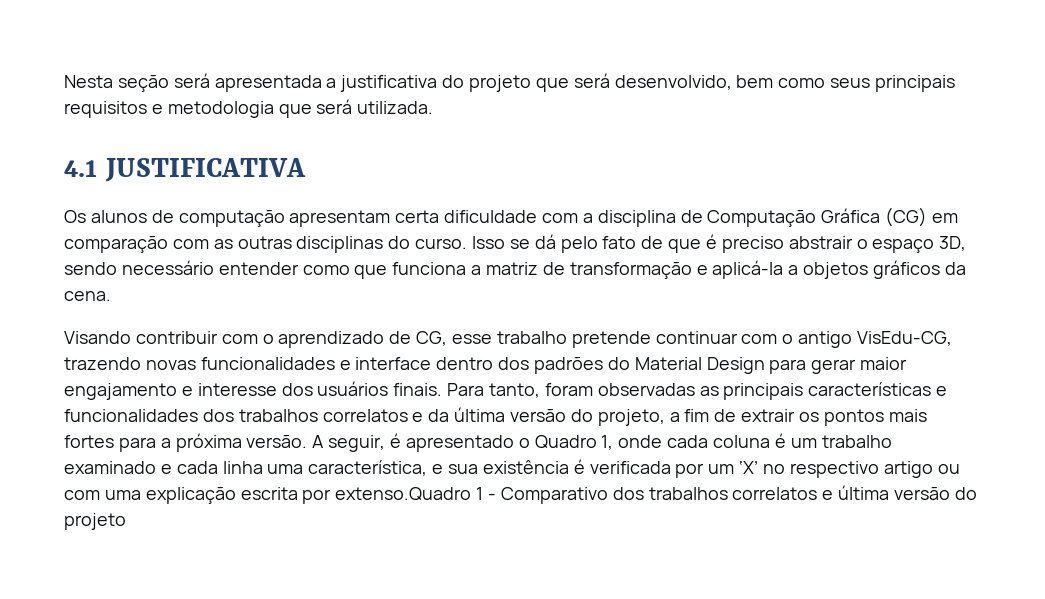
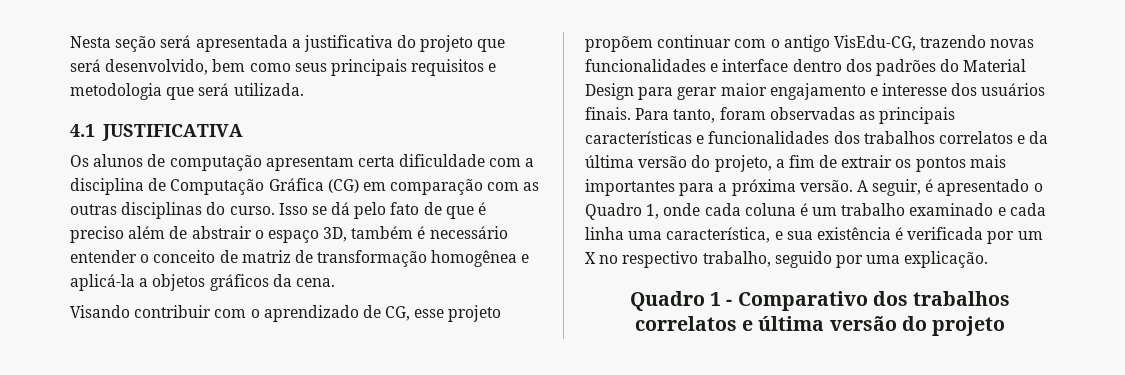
- Isso se dá pelo fato de que é preciso abstrair o espaço 3D, sendo necessário entender como que funciona a matriz de transformação e aplicá-la a objetos gráficos da cena.
+ Isso se dá pelo fato de que é preciso além de abstrair o espaço 3D, também é necessário entender o conceito de matriz de transformação homogênea e aplicá-la a objetos gráficos da cena.
- Visando contribuir com o aprendizado de CG, esse trabalho pretende continuar com o antigo VisEdu-CG, trazendo novas funcionalidades e interface dentro dos padrões do Material Design para gerar maior engajamento e interesse dos usuários finais.
+ Visando contribuir com o aprendizado de CG, esse projeto propõem continuar com o antigo VisEdu-CG, trazendo novas funcionalidades e interface dentro dos padrões do Material Design para gerar maior engajamento e interesse dos usuários finais.
- Para tanto, foram observadas as principais características e funcionalidades dos trabalhos correlatos e da última versão do projeto, a fim de extrair os pontos mais fortes para a próxima versão.
+ Para tanto, foram observadas as principais características e funcionalidades dos trabalhos correlatos e da última versão do projeto, a fim de extrair os pontos mais importantes para a próxima versão.
- A seguir, é apresentado o Quadro 1, onde cada coluna é um trabalho examinado e cada linha uma característica, e sua existência é verificada por um ‘X’ no respectivo artigo ou com uma explicação escrita por extenso.Quadro 1 - Comparativo dos trabalhos correlatos e última versão do projeto
+ A seguir, é apresentado o Quadro 1, onde cada coluna é um trabalho examinado e cada linha uma característica, e sua existência é verificada por um X no respectivo trabalho, seguido por uma explicação.
+ Quadro 1 - Comparativo dos trabalhos correlatos e última versão do projeto

